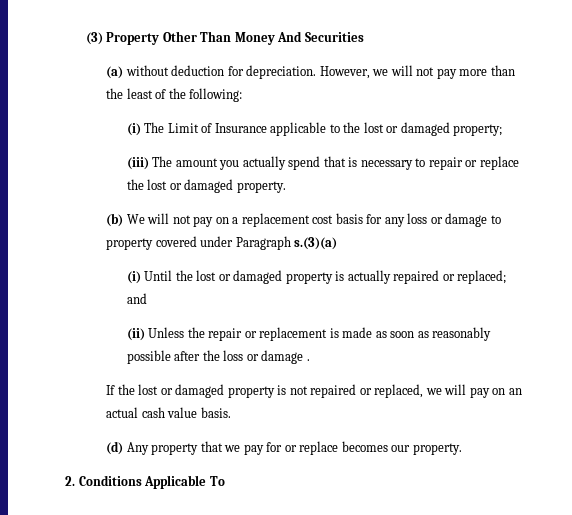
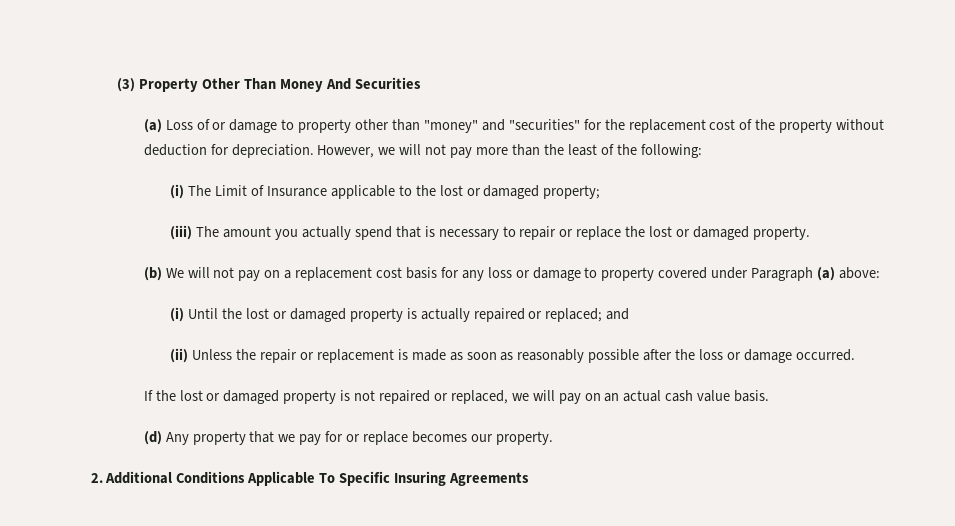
- (a) without deduction for depreciation.
+ (a) Loss of or damage to property other than "money" and "securities" for the replacement cost of the property without deduction for depreciation.
- (b) We will not pay on a replacement cost basis for any loss or damage to property covered under Paragraph s.(3)(a)
+ (b) We will not pay on a replacement cost basis for any loss or damage to property covered under Paragraph (a) above:
- (ii) Unless the repair or replacement is made as soon as reasonably possible after the loss or damage .
+ (ii) Unless the repair or replacement is made as soon as reasonably possible after the loss or damage occurred.
- 2. Conditions Applicable To
+ 2. Additional Conditions Applicable To Specific Insuring Agreements

